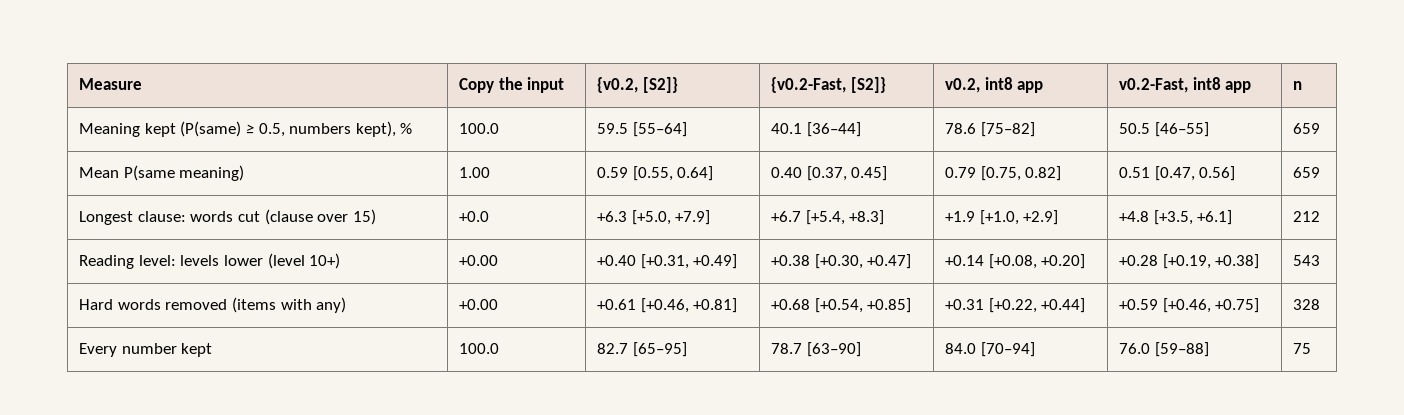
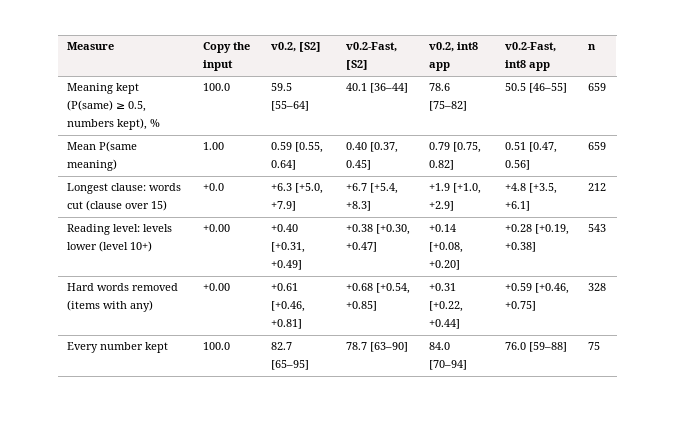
- Measure | Copy the input | {v0.2, [S2]} | {v0.2-Fast, [S2]} | v0.2, int8 app | v0.2-Fast, int8 app | n
+ Measure | Copy the input | v0.2, [S2] | v0.2-Fast, [S2] | v0.2, int8 app | v0.2-Fast, int8 app | n

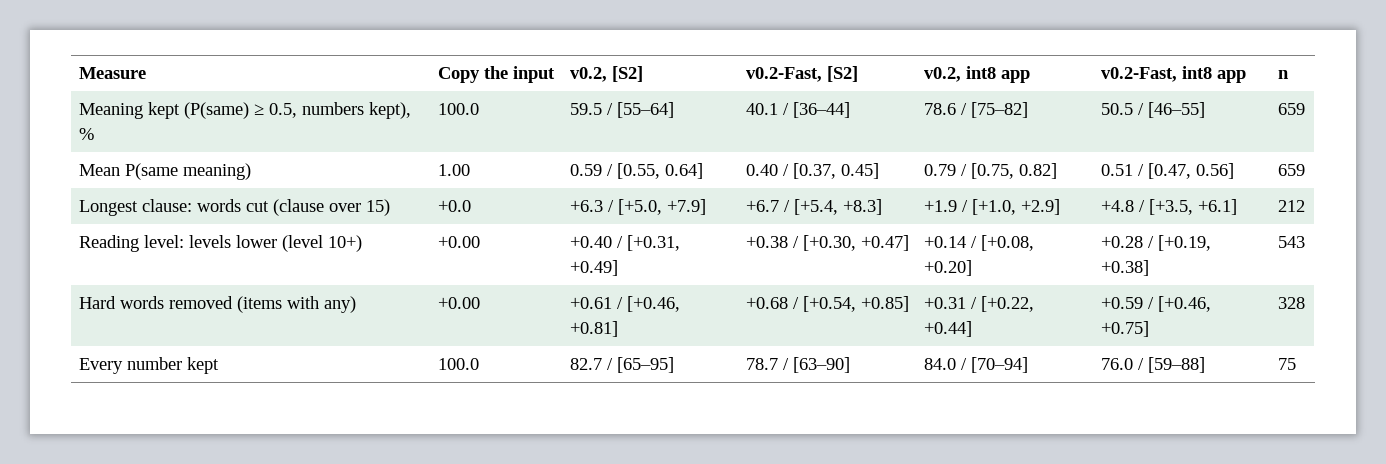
- Meaning kept (P(same) ≥ 0.5, numbers kept), % | 100.0 | 59.5 [55–64] | 40.1 [36–44] | 78.6 [75–82] | 50.5 [46–55] | 659
+ Meaning kept (P(same) ≥ 0.5, numbers kept), % | 100.0 | 59.5 / [55–64] | 40.1 / [36–44] | 78.6 / [75–82] | 50.5 / [46–55] | 659
- Mean P(same meaning) | 1.00 | 0.59 [0.55, 0.64] | 0.40 [0.37, 0.45] | 0.79 [0.75, 0.82] | 0.51 [0.47, 0.56] | 659
+ Mean P(same meaning) | 1.00 | 0.59 / [0.55, 0.64] | 0.40 / [0.37, 0.45] | 0.79 / [0.75, 0.82] | 0.51 / [0.47, 0.56] | 659
- Longest clause: words cut (clause over 15) | +0.0 | +6.3 [+5.0, +7.9] | +6.7 [+5.4, +8.3] | +1.9 [+1.0, +2.9] | +4.8 [+3.5, +6.1] | 212
+ Longest clause: words cut (clause over 15) | +0.0 | +6.3 / [+5.0, +7.9] | +6.7 / [+5.4, +8.3] | +1.9 / [+1.0, +2.9] | +4.8 / [+3.5, +6.1] | 212
- Reading level: levels lower (level 10+) | +0.00 | +0.40 [+0.31, +0.49] | +0.38 [+0.30, +0.47] | +0.14 [+0.08, +0.20] | +0.28 [+0.19, +0.38] | 543
+ Reading level: levels lower (level 10+) | +0.00 | +0.40 / [+0.31, +0.49] | +0.38 / [+0.30, +0.47] | +0.14 / [+0.08, +0.20] | +0.28 / [+0.19, +0.38] | 543
- Hard words removed (items with any) | +0.00 | +0.61 [+0.46, +0.81] | +0.68 [+0.54, +0.85] | +0.31 [+0.22, +0.44] | +0.59 [+0.46, +0.75] | 328
+ Hard words removed (items with any) | +0.00 | +0.61 / [+0.46, +0.81] | +0.68 / [+0.54, +0.85] | +0.31 / [+0.22, +0.44] | +0.59 / [+0.46, +0.75] | 328
- Every number kept | 100.0 | 82.7 [65–95] | 78.7 [63–90] | 84.0 [70–94] | 76.0 [59–88] | 75
+ Every number kept | 100.0 | 82.7 / [65–95] | 78.7 / [63–90] | 84.0 / [70–94] | 76.0 / [59–88] | 75

